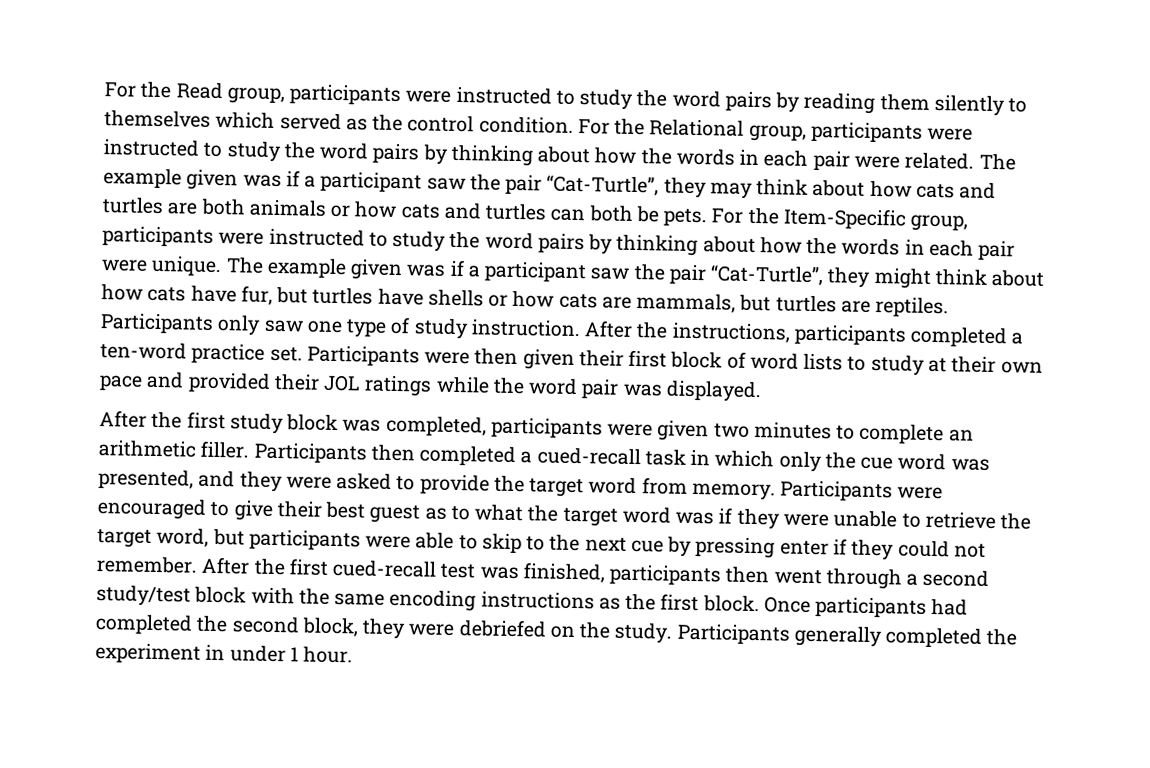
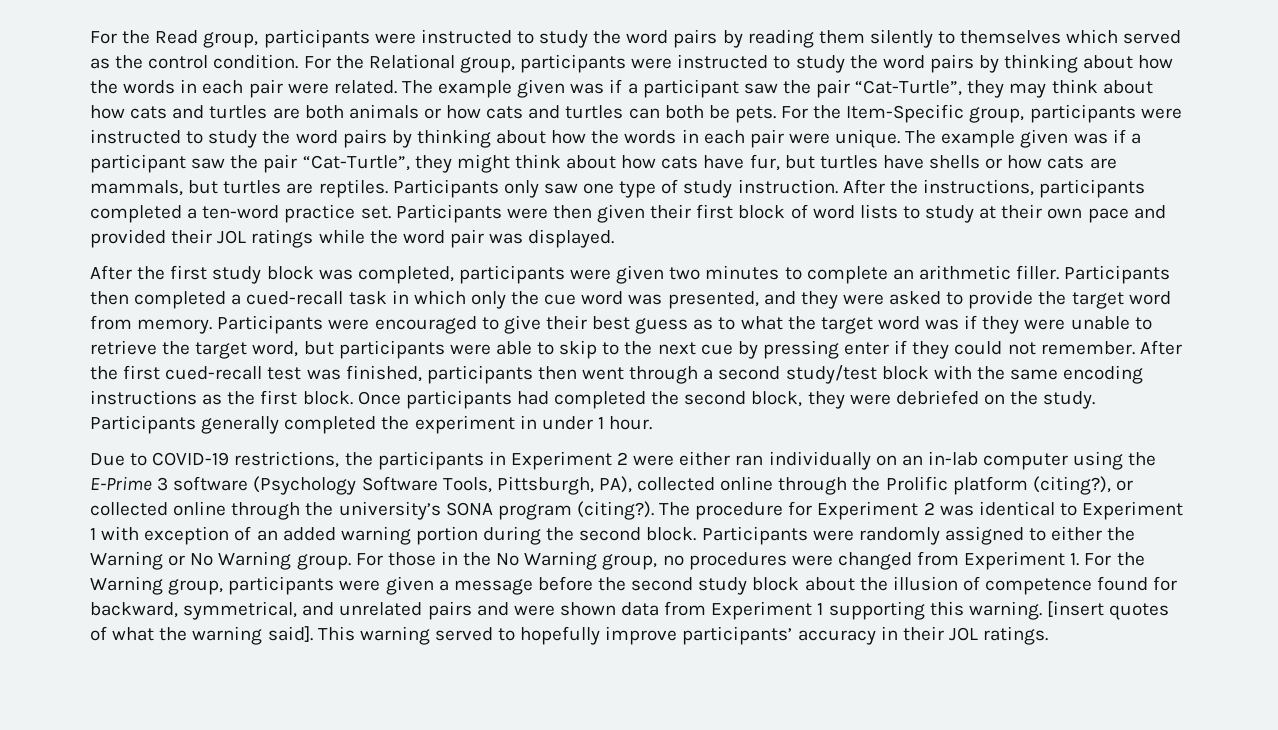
- Participants were encouraged to give their best guest as to what the target word was if they were unable to retrieve the target word, but participants were able to skip to the next cue by pressing enter if they could not remember.
+ Participants were encouraged to give their best guess as to what the target word was if they were unable to retrieve the target word, but participants were able to skip to the next cue by pressing enter if they could not remember.
+ Due to COVID-19 restrictions, the participants in Experiment 2 were either ran individually on an in-lab computer using the E-Prime 3 software (Psychology Software Tools, Pittsburgh, PA), collected online through the Prolific platform (citing?), or collected online through the university’s SONA program (citing?). The procedure for Experiment 2 was identical to Experiment 1 with exception of an added warning portion during the second block. Participants were randomly assigned to either the Warning or No Warning group. For those in the No Warning group, no procedures were changed from Experiment 1. For the Warning group, participants were given a message before the second study block about the illusion of competence found for backward, symmetrical, and unrelated pairs and were shown data from Experiment 1 supporting this warning. [insert quotes of what the warning said]. This warning served to hopefully improve participants’ accuracy in their JOL ratings.

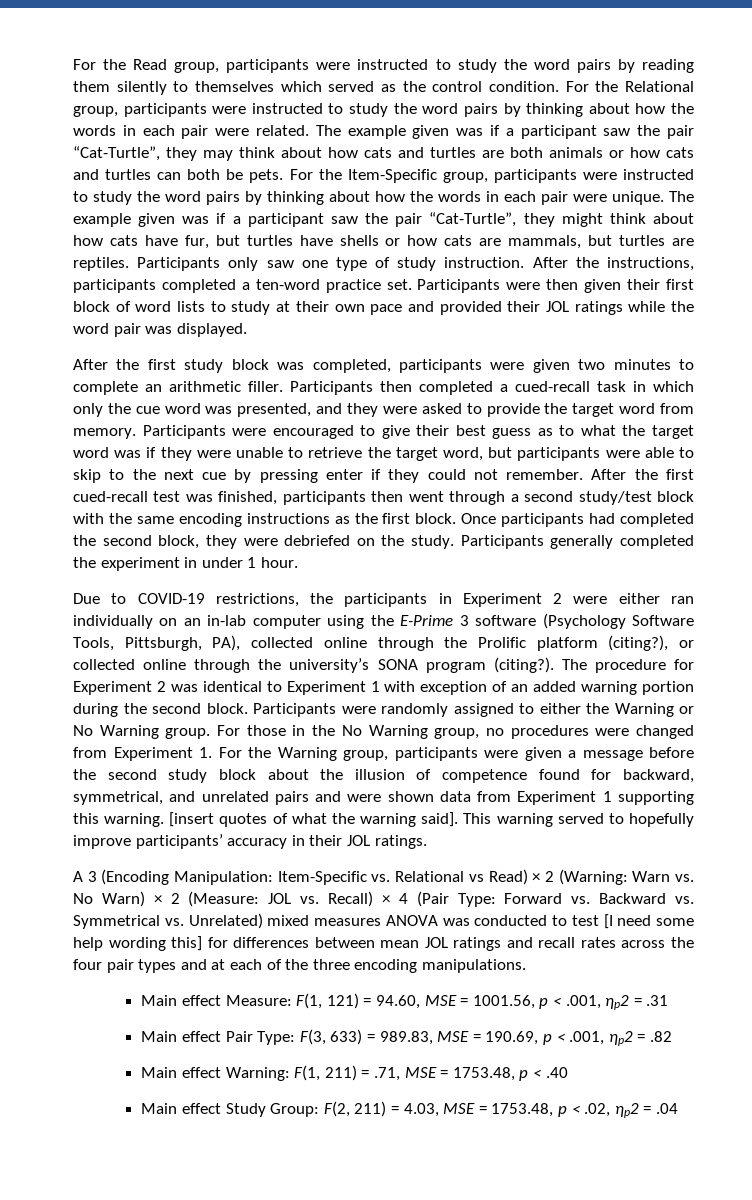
+ A 3 (Encoding Manipulation: Item-Specific vs. Relational vs Read) × 2 (Warning: Warn vs. No Warn) × 2 (Measure: JOL vs. Recall) × 4 (Pair Type: Forward vs. Backward vs. Symmetrical vs. Unrelated) mixed measures ANOVA was conducted to test [I need some help wording this] for differences between mean JOL ratings and recall rates across the four pair types and at each of the three encoding manipulations.
+ Main effect Measure: F(1, 121) = 94.60, MSE = 1001.56, p < .001, ηp2 = .31
+ Main effect Pair Type: F(3, 633) = 989.83, MSE = 190.69, p < .001, ηp2 = .82
+ Main effect Warning: F(1, 211) = .71, MSE = 1753.48, p < .40
+ Main effect Study Group: F(2, 211) = 4.03, MSE = 1753.48, p < .02, ηp2 = .04

